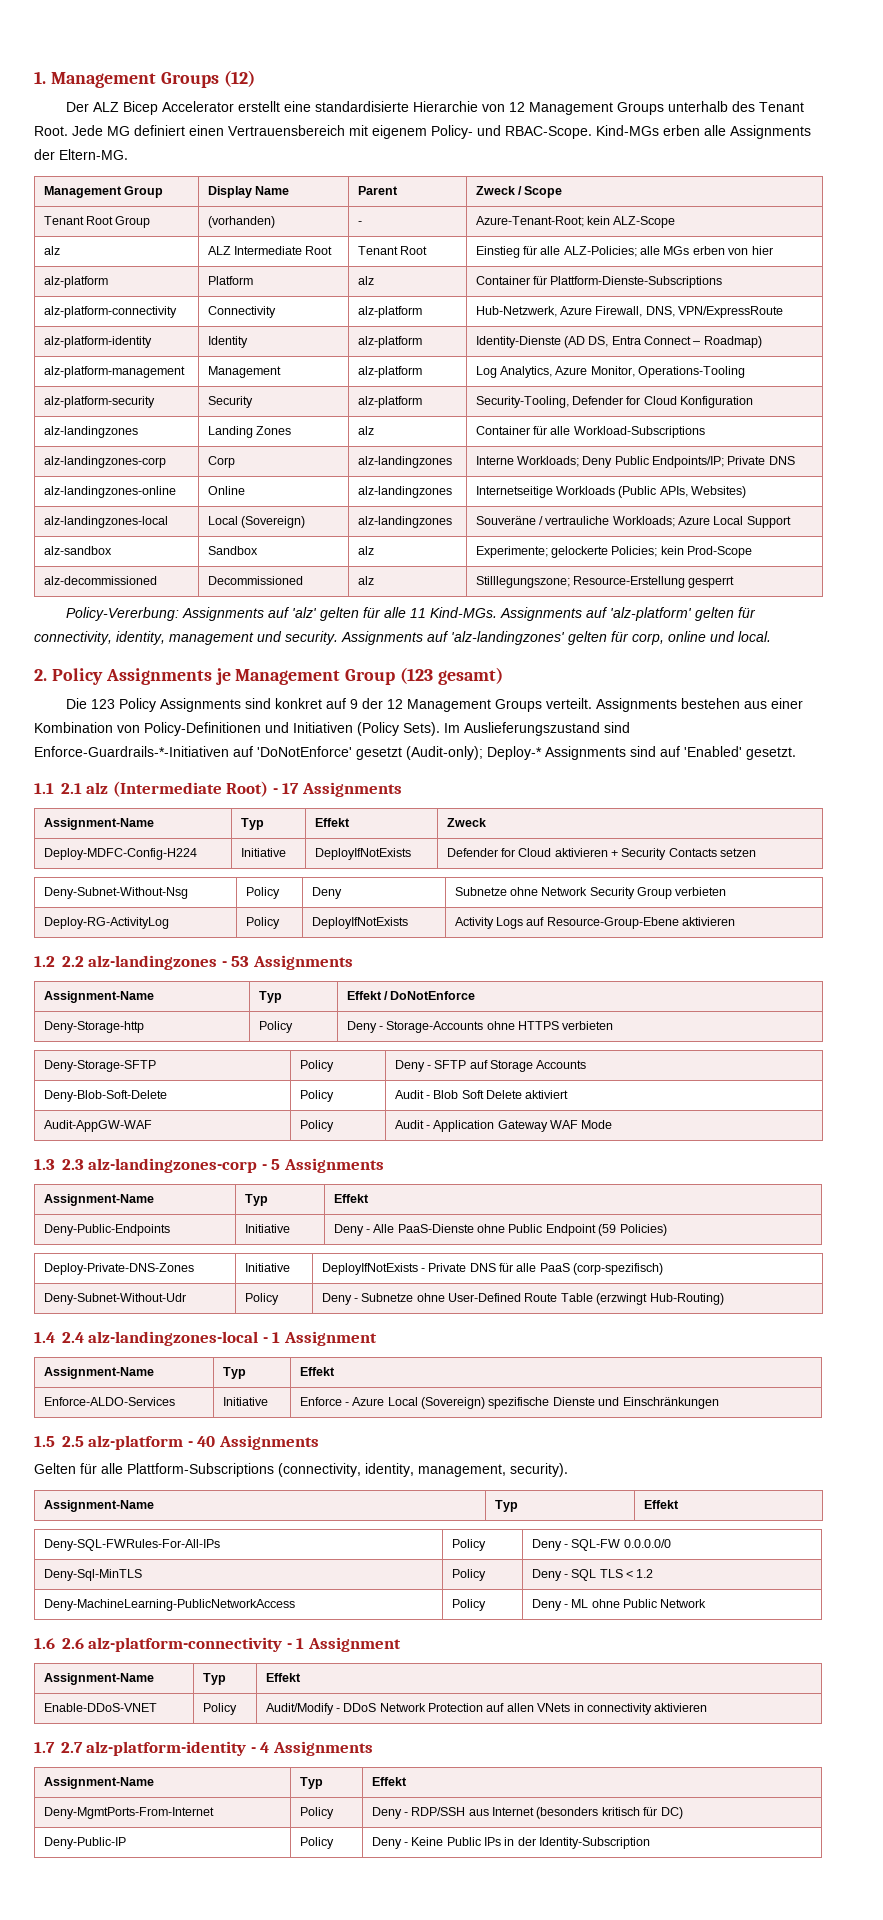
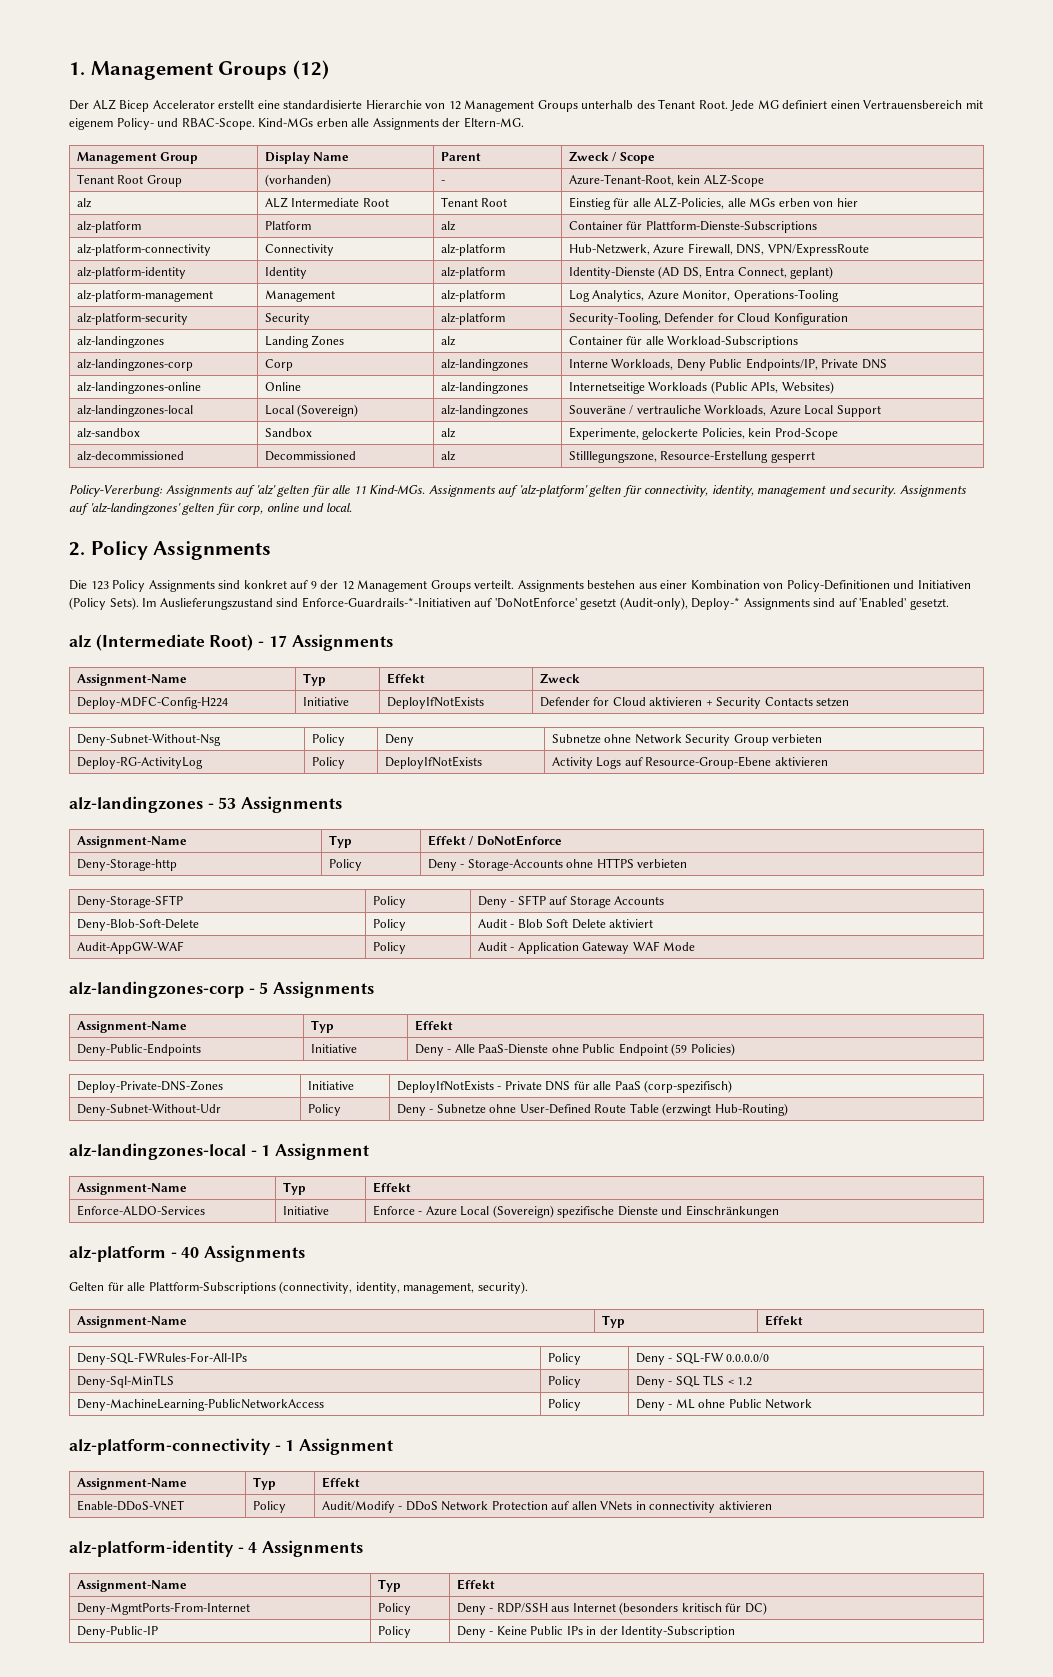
- Tenant Root Group | (vorhanden) | - | Azure-Tenant-Root; kein ALZ-Scope
+ Tenant Root Group | (vorhanden) | - | Azure-Tenant-Root, kein ALZ-Scope
- alz | ALZ Intermediate Root | Tenant Root | Einstieg für alle ALZ-Policies; alle MGs erben von hier
+ alz | ALZ Intermediate Root | Tenant Root | Einstieg für alle ALZ-Policies, alle MGs erben von hier
- alz-platform-identity | Identity | alz-platform | Identity-Dienste (AD DS, Entra Connect – Roadmap)
+ alz-platform-identity | Identity | alz-platform | Identity-Dienste (AD DS, Entra Connect, geplant)
- alz-landingzones-corp | Corp | alz-landingzones | Interne Workloads; Deny Public Endpoints/IP; Private DNS
+ alz-landingzones-corp | Corp | alz-landingzones | Interne Workloads, Deny Public Endpoints/IP, Private DNS
- alz-landingzones-local | Local (Sovereign) | alz-landingzones | Souveräne / vertrauliche Workloads; Azure Local Support
+ alz-landingzones-local | Local (Sovereign) | alz-landingzones | Souveräne / vertrauliche Workloads, Azure Local Support
- alz-sandbox | Sandbox | alz | Experimente; gelockerte Policies; kein Prod-Scope
+ alz-sandbox | Sandbox | alz | Experimente, gelockerte Policies, kein Prod-Scope
- alz-decommissioned | Decommissioned | alz | Stilllegungszone; Resource-Erstellung gesperrt
+ alz-decommissioned | Decommissioned | alz | Stilllegungszone, Resource-Erstellung gesperrt
- 2. Policy Assignments je Management Group (123 gesamt)
+ 2. Policy Assignments
- Im Auslieferungszustand sind Enforce-Guardrails-*-Initiativen auf 'DoNotEnforce' gesetzt (Audit-only); Deploy-* Assignments sind auf 'Enabled' gesetzt.
+ Im Auslieferungszustand sind Enforce-Guardrails-*-Initiativen auf 'DoNotEnforce' gesetzt (Audit-only), Deploy-* Assignments sind auf 'Enabled' gesetzt.
- 1.1 2.1 alz (Intermediate Root) - 17 Assignments
+ alz (Intermediate Root) - 17 Assignments
- 1.2 2.2 alz-landingzones - 53 Assignments
+ alz-landingzones - 53 Assignments
- 1.3 2.3 alz-landingzones-corp - 5 Assignments
+ alz-landingzones-corp - 5 Assignments
- 1.4 2.4 alz-landingzones-local - 1 Assignment
+ alz-landingzones-local - 1 Assignment
- 1.5 2.5 alz-platform - 40 Assignments
+ alz-platform - 40 Assignments
- 1.6 2.6 alz-platform-connectivity - 1 Assignment
+ alz-platform-connectivity - 1 Assignment
- 1.7 2.7 alz-platform-identity - 4 Assignments
+ alz-platform-identity - 4 Assignments

